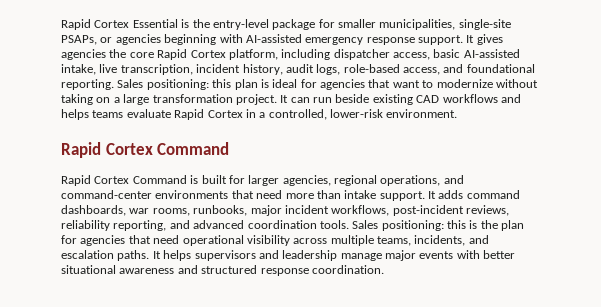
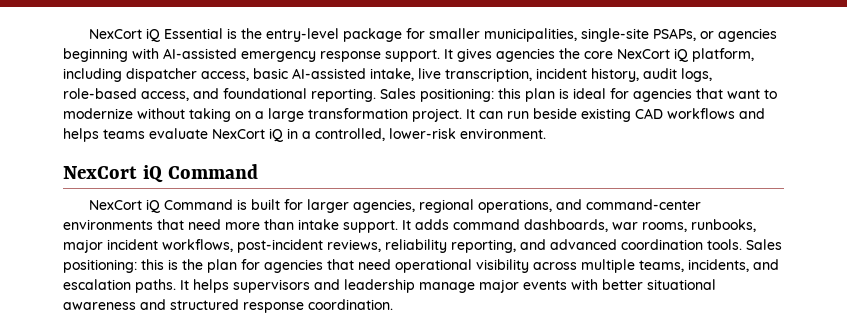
- Rapid Cortex Essential is the entry-level package for smaller municipalities, single-site PSAPs, or agencies beginning with AI-assisted emergency response support.
+ NexCort iQ Essential is the entry-level package for smaller municipalities, single-site PSAPs, or agencies beginning with AI-assisted emergency response support.
- It gives agencies the core Rapid Cortex platform, including dispatcher access, basic AI-assisted intake, live transcription, incident history, audit logs, role-based access, and foundational reporting.
+ It gives agencies the core NexCort iQ platform, including dispatcher access, basic AI-assisted intake, live transcription, incident history, audit logs, role-based access, and foundational reporting.
- It can run beside existing CAD workflows and helps teams evaluate Rapid Cortex in a controlled, lower-risk environment.
- Rapid Cortex Command
+ It can run beside existing CAD workflows and helps teams evaluate NexCort iQ in a controlled, lower-risk environment.
+ NexCort iQ Command
- Rapid Cortex Command is built for larger agencies, regional operations, and command-center environments that need more than intake support.
+ NexCort iQ Command is built for larger agencies, regional operations, and command-center environments that need more than intake support.

